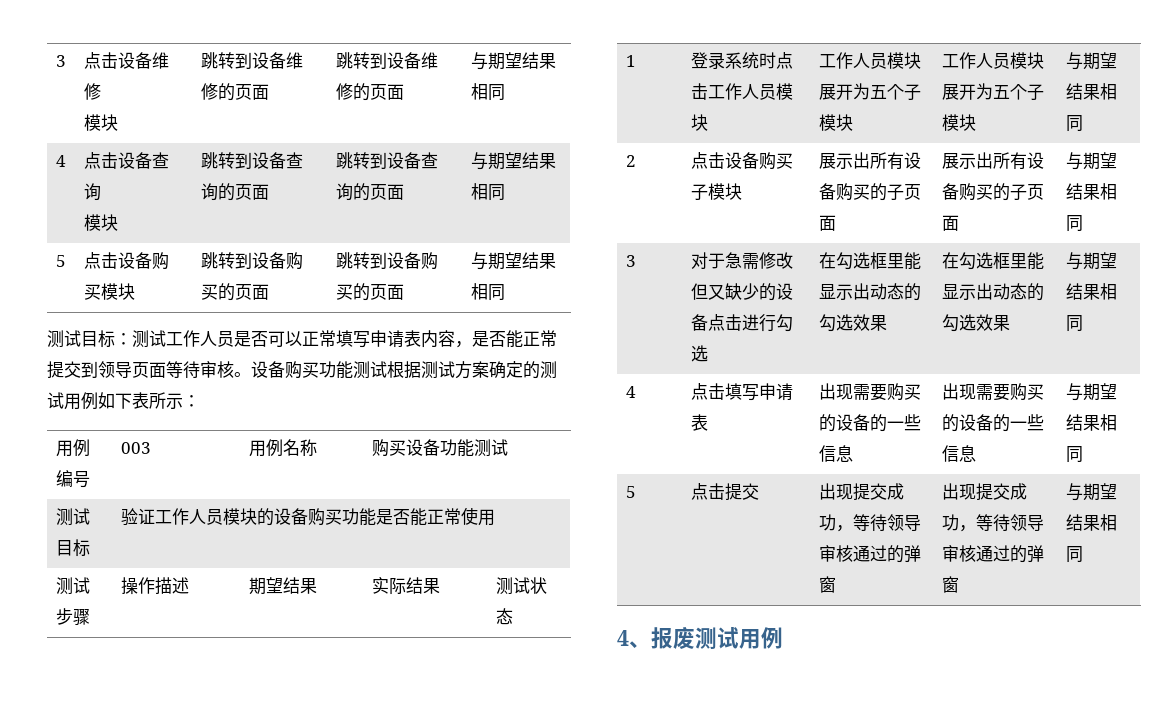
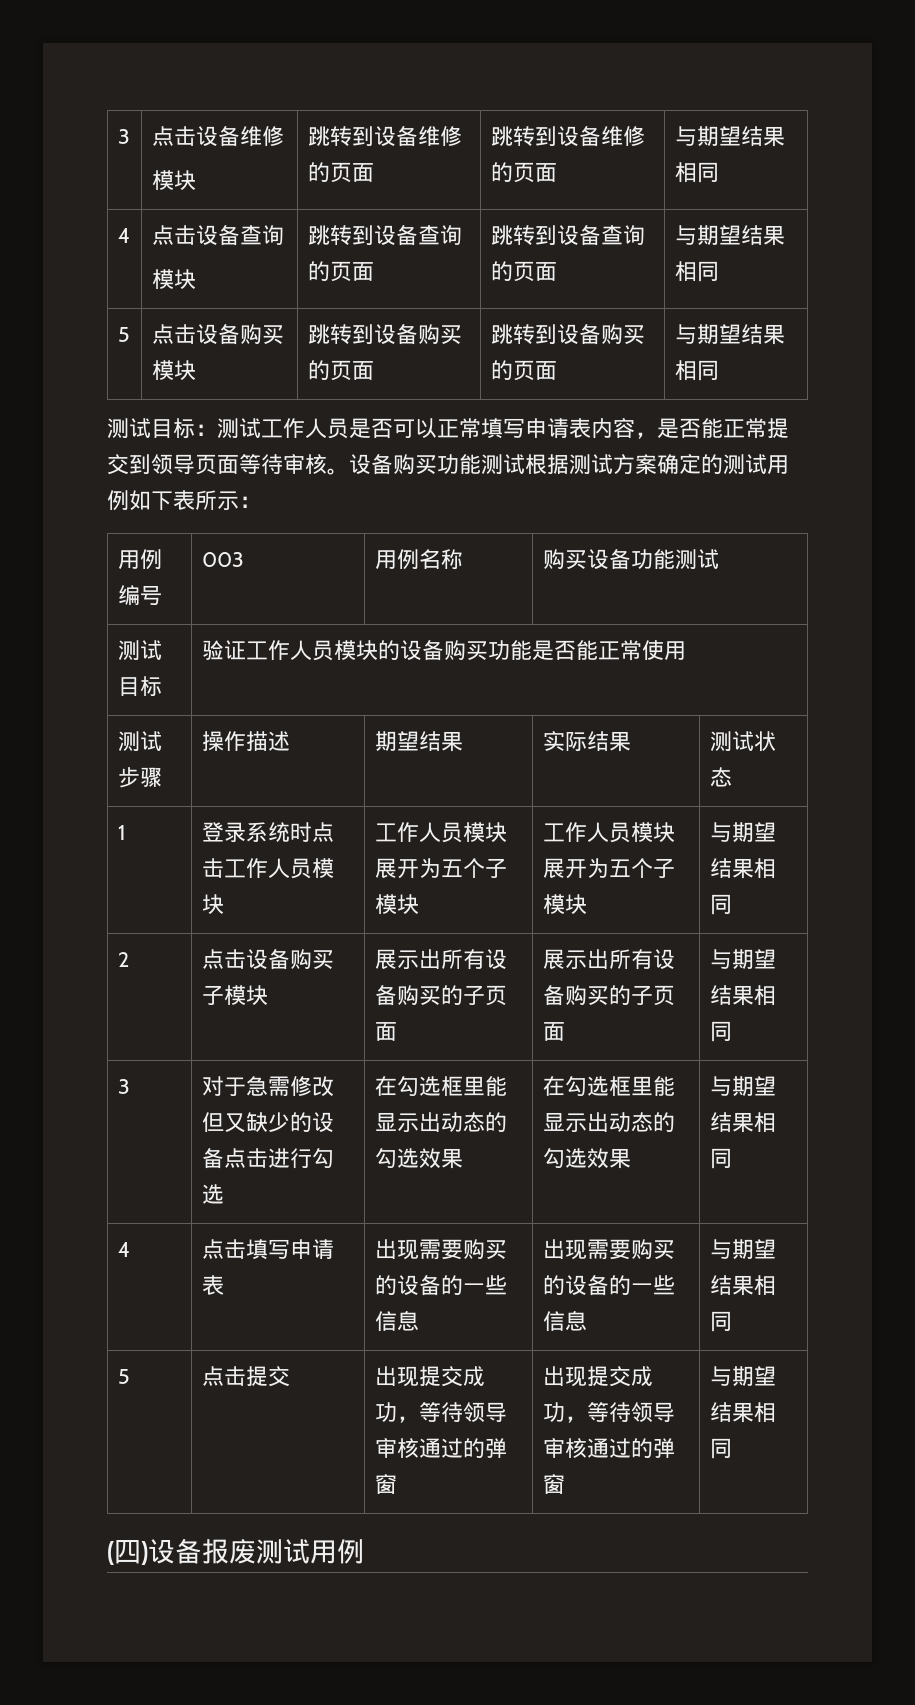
- 4、报废测试用例
+ (四)设备报废测试用例

